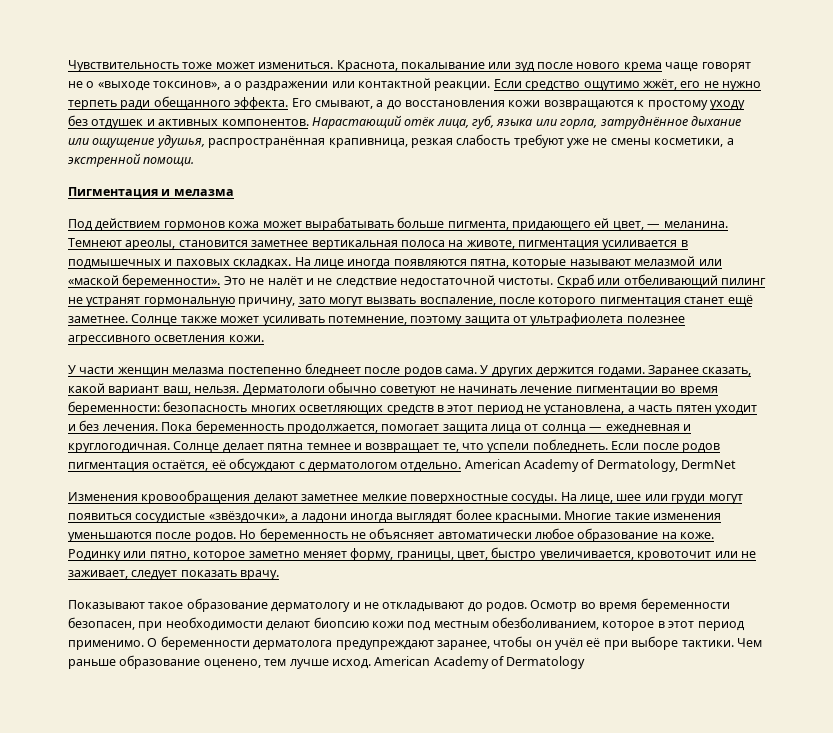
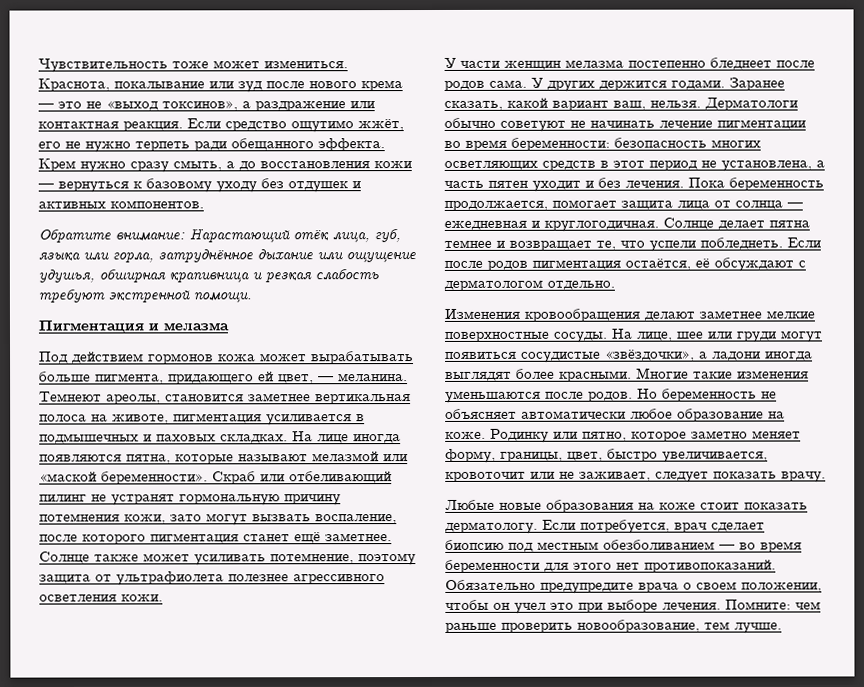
- Краснота, покалывание или зуд после нового крема чаще говорят не о «выходе токсинов», а о раздражении или контактной реакции.
+ Краснота, покалывание или зуд после нового крема — это не «выход токсинов», а раздражение или контактная реакция.
- Его смывают, а до восстановления кожи возвращаются к простому уходу без отдушек и активных компонентов. Нарастающий отёк лица, губ, языка или горла, затруднённое дыхание или ощущение удушья, распространённая крапивница, резкая слабость требуют уже не смены косметики, а экстренной помощи.
+ Крем нужно сразу смыть, а до восстановления кожи — вернуться к базовому уходу без отдушек и активных компонентов.
+ Обратите внимание: Нарастающий отёк лица, губ, языка или горла, затруднённое дыхание или ощущение удушья, обширная крапивница и резкая слабость требуют экстренной помощи.
- Это не налёт и не следствие недостаточной чистоты.
- Скраб или отбеливающий пилинг не устранят гормональную причину, зато могут вызвать воспаление, после которого пигментация станет ещё заметнее.
+ Скраб или отбеливающий пилинг не устранят гормональную причину потемнения кожи, зато могут вызвать воспаление, после которого пигментация станет ещё заметнее.
- American Academy of Dermatology, DermNet
- Показывают такое образование дерматологу и не откладывают до родов. Осмотр во время беременности безопасен, при необходимости делают биопсию кожи под местным обезболиванием, которое в этот период применимо. О беременности дерматолога предупреждают заранее, чтобы он учёл её при выборе тактики. Чем раньше образование оценено, тем лучше исход. American Academy of Dermatology
+ Любые новые образования на коже стоит показать дерматологу. Если потребуется, врач сделает биопсию под местным обезболиванием — во время беременности для этого нет противопоказаний. Обязательно предупредите врача о своем положении, чтобы он учел это при выборе лечения. Помните: чем раньше проверить новообразование, тем лучше.

